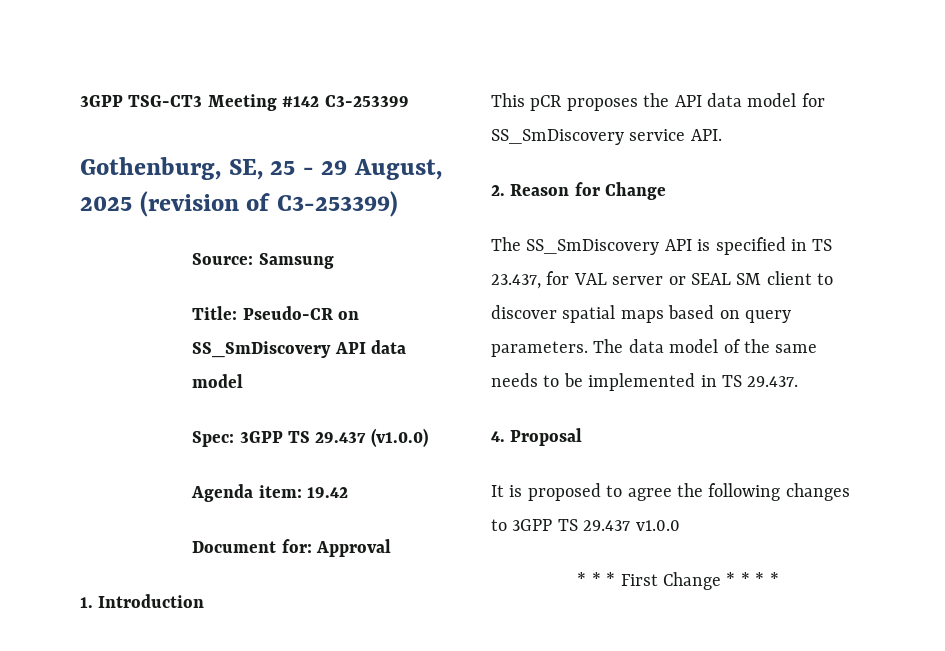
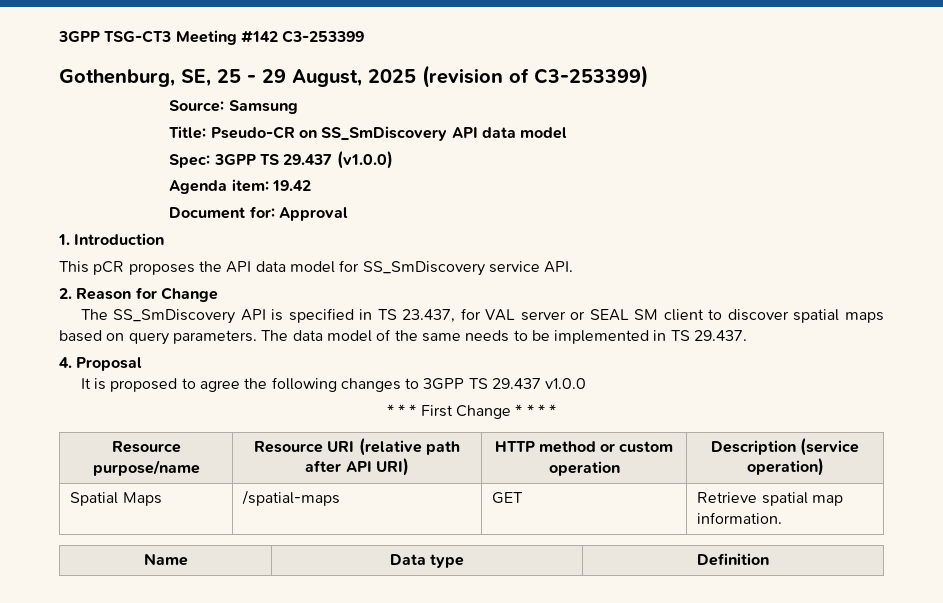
+ Resource purpose/name | Resource URI (relative path after API URI) | HTTP method or custom operation | Description (service operation)
+ Spatial Maps | /spatial-maps | GET | Retrieve spatial map information.
+ Name | Data type | Definition

